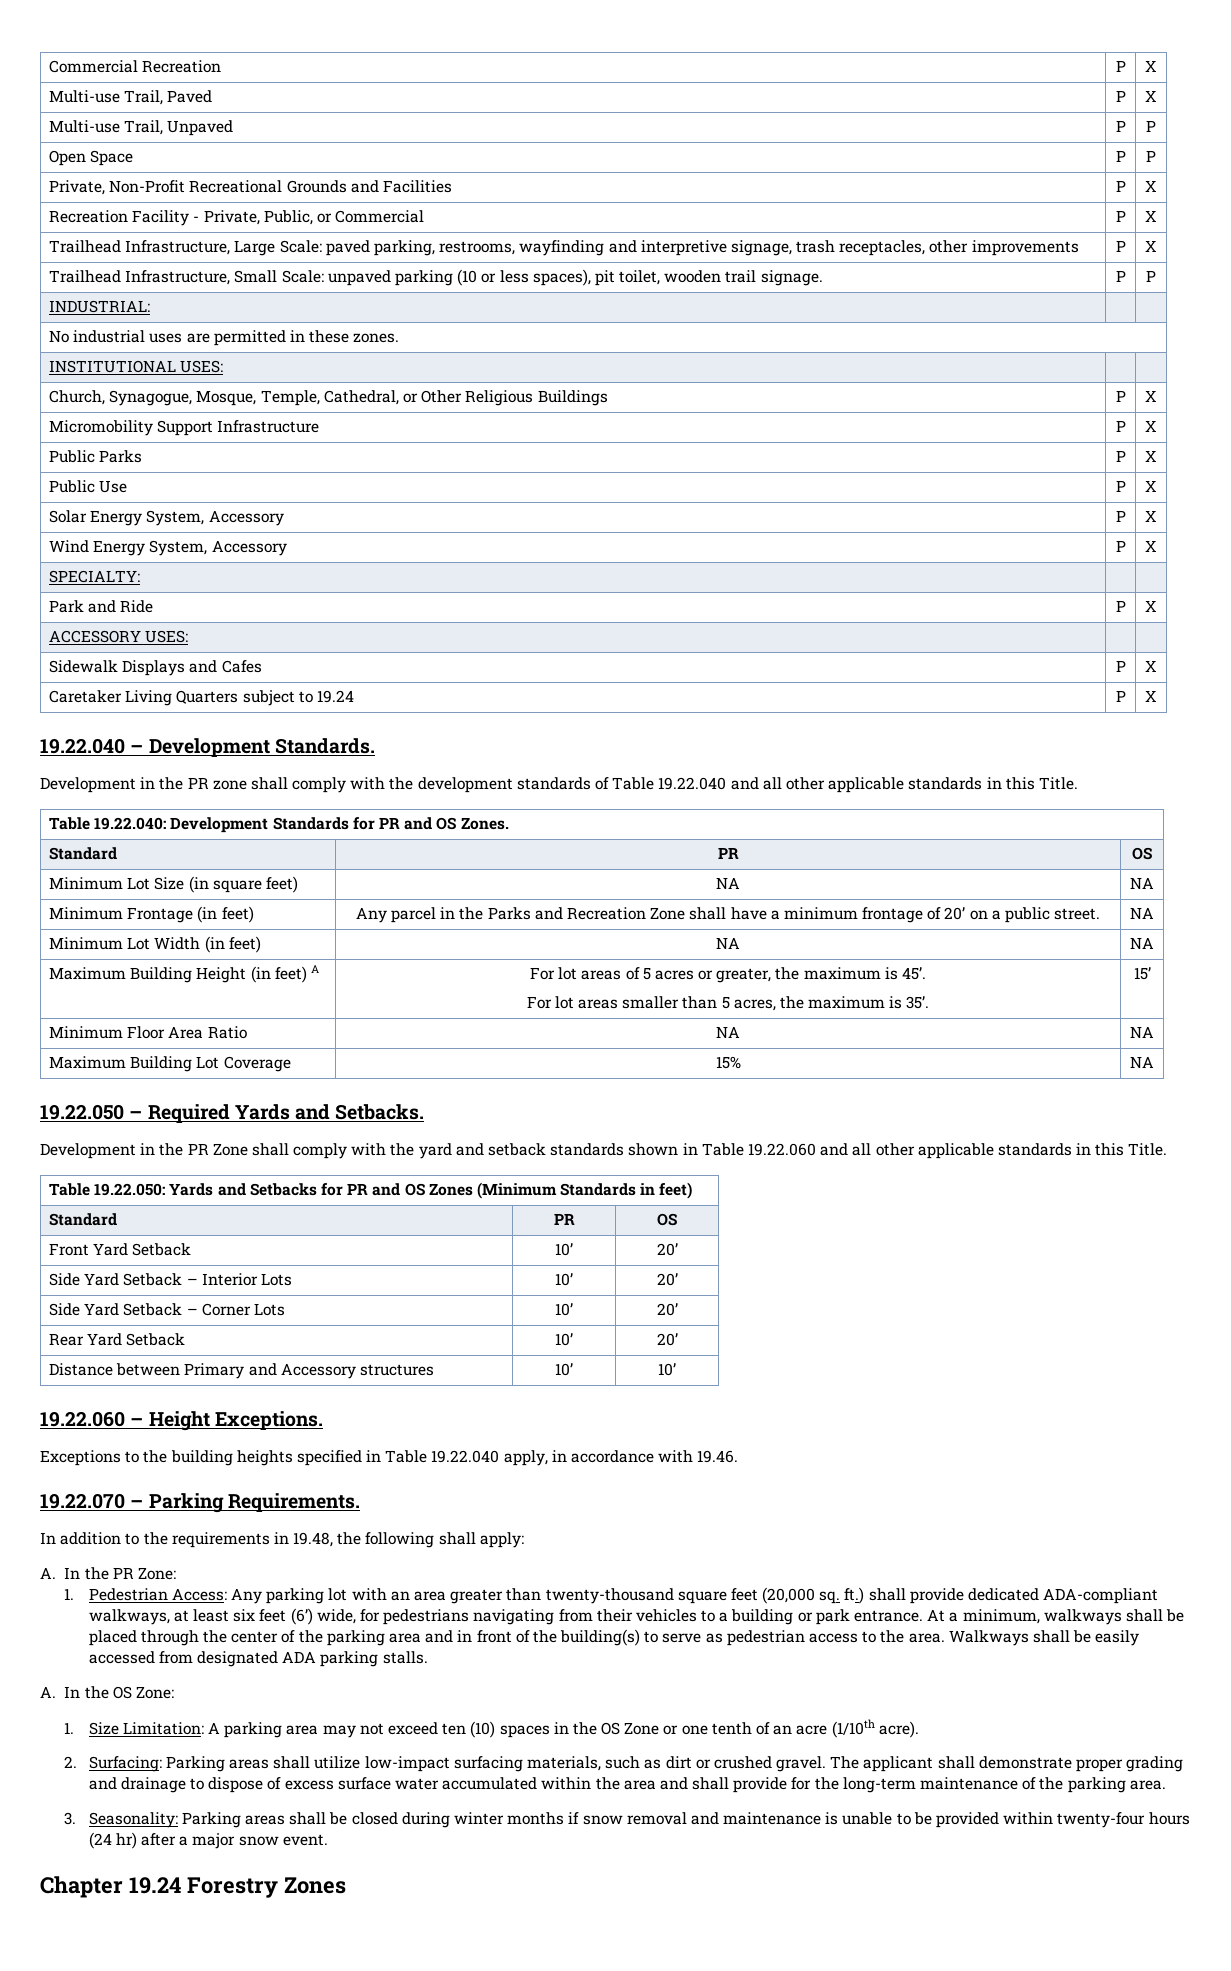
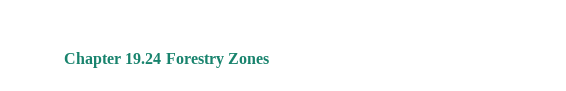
- Commercial Recreation | P | X
- Multi-use Trail, Paved | P | X
- Multi-use Trail, Unpaved | P | P
- Open Space | P | P
- Private, Non-Profit Recreational Grounds and Facilities | P | X
- Recreation Facility - Private, Public, or Commercial | P | X
- Trailhead Infrastructure, Large Scale: paved parking, restrooms, wayfinding and interpretive signage, trash receptacles, other improvements | P | X
- Trailhead Infrastructure, Small Scale: unpaved parking (10 or less spaces), pit toilet, wooden trail signage. | P | P
- INDUSTRIAL: | |
- No industrial uses are permitted in these zones.
- INSTITUTIONAL USES: | |
- Church, Synagogue, Mosque, Temple, Cathedral, or Other Religious Buildings | P | X
- Micromobility Support Infrastructure | P | X
- Public Parks | P | X
- Public Use | P | X
- Solar Energy System, Accessory | P | X
- Wind Energy System, Accessory | P | X
- SPECIALTY: | |
- Park and Ride | P | X
- ACCESSORY USES: | |
- Sidewalk Displays and Cafes | P | X
- Caretaker Living Quarters subject to 19.24 | P | X
- 19.22.040 – Development Standards.
- Development in the PR zone shall comply with the development standards of Table 19.22.040 and all other applicable standards in this Title.
- Table 19.22.040: Development Standards for PR and OS Zones.
- Standard | PR | OS
- Minimum Lot Size (in square feet) | NA | NA
- Minimum Frontage (in feet) | Any parcel in the Parks and Recreation Zone shall have a minimum frontage of 20’ on a public street. | NA
- Minimum Lot Width (in feet) | NA | NA
- Maximum Building Height (in feet) A | For lot areas of 5 acres or greater, the maximum is 45’.
- For lot areas smaller than 5 acres, the maximum is 35’. | 15’
- Minimum Floor Area Ratio | NA | NA
- Maximum Building Lot Coverage | 15% | NA
- 19.22.050 – Required Yards and Setbacks.
- Development in the PR Zone shall comply with the yard and setback standards shown in Table 19.22.060 and all other applicable standards in this Title.
- Table 19.22.050: Yards and Setbacks for PR and OS Zones (Minimum Standards in feet)
- Standard | PR | OS
- Front Yard Setback | 10’ | 20’
- Side Yard Setback – Interior Lots | 10’ | 20’
- Side Yard Setback – Corner Lots | 10’ | 20’
- Rear Yard Setback | 10’ | 20’
- Distance between Primary and Accessory structures | 10’ | 10’
- 19.22.060 – Height Exceptions.
- Exceptions to the building heights specified in Table 19.22.040 apply, in accordance with 19.46.
- 19.22.070 – Parking Requirements.
- In addition to the requirements in 19.48, the following shall apply:
- A. In the PR Zone:
- 1. Pedestrian Access: Any parking lot with an area greater than twenty-thousand square feet (20,000 sq. ft.) shall provide dedicated ADA-compliant walkways, at least six feet (6’) wide, for pedestrians navigating from their vehicles to a building or park entrance. At a minimum, walkways shall be placed through the center of the parking area and in front of the building(s) to serve as pedestrian access to the area. Walkways shall be easily accessed from designated ADA parking stalls.
- A. In the OS Zone:
- 1. Size Limitation: A parking area may not exceed ten (10) spaces in the OS Zone or one tenth of an acre (1/10th acre).
- 2. Surfacing: Parking areas shall utilize low-impact surfacing materials, such as dirt or crushed gravel. The applicant shall demonstrate proper grading and drainage to dispose of excess surface water accumulated within the area and shall provide for the long-term maintenance of the parking area.
- 3. Seasonality: Parking areas shall be closed during winter months if snow removal and maintenance is unable to be provided within twenty-four hours (24 hr) after a major snow event.

